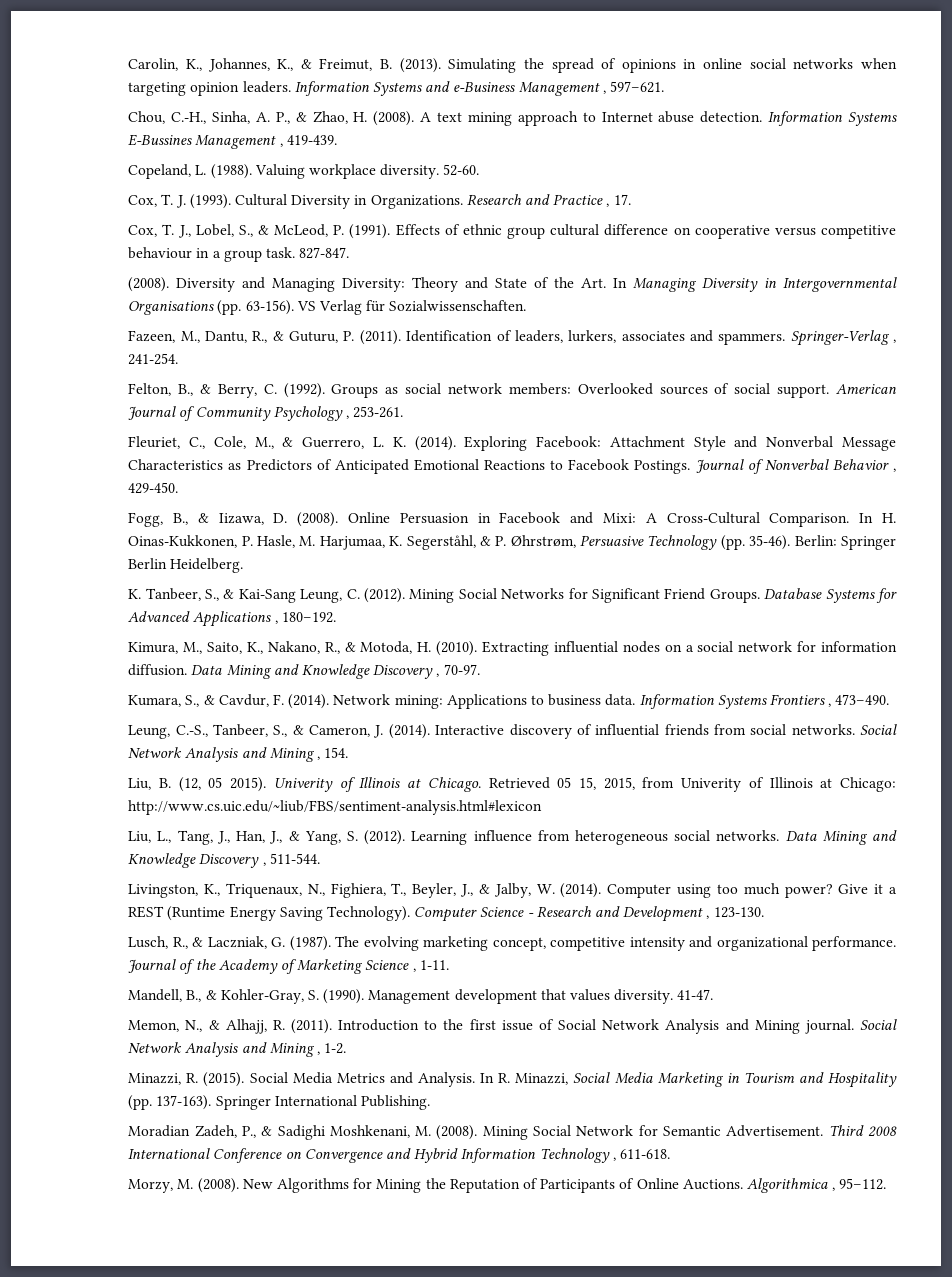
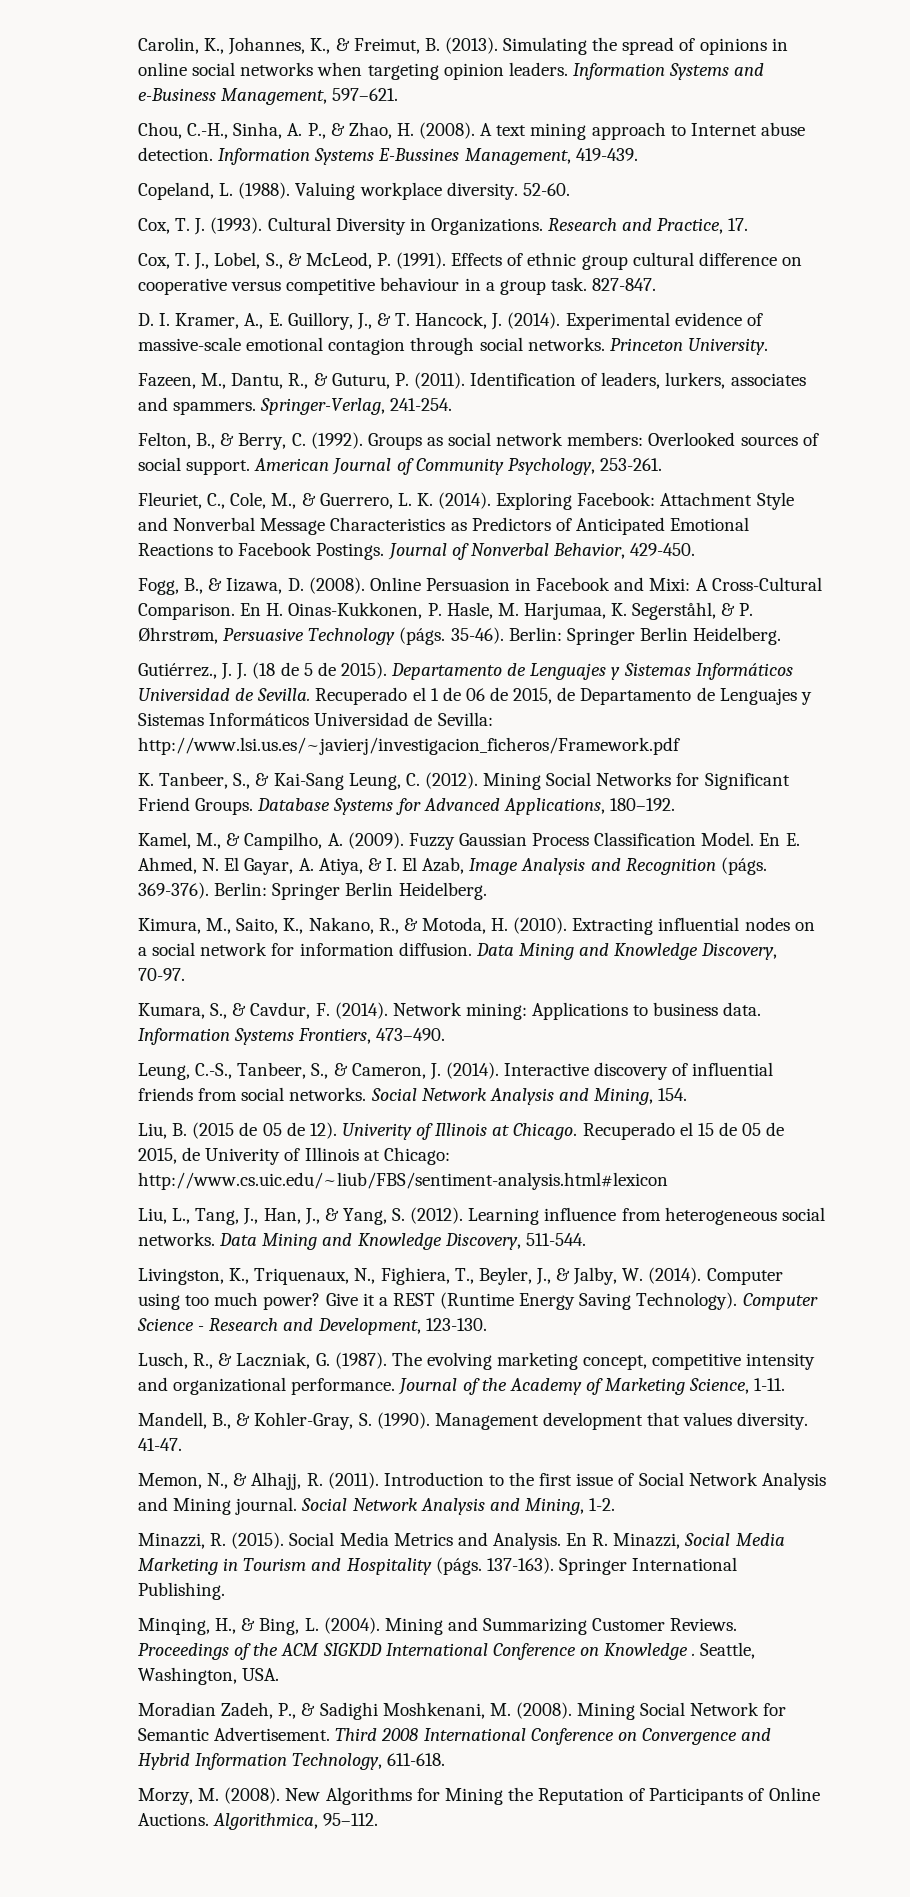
- Information Systems and e-Business Management , 597–621.
+ Information Systems and e-Business Management, 597–621.
- Information Systems E-Bussines Management , 419-439.
+ Information Systems E-Bussines Management, 419-439.
- Research and Practice , 17.
+ Research and Practice, 17.
- (2008). Diversity and Managing Diversity: Theory and State of the Art. In Managing Diversity in Intergovernmental Organisations (pp. 63-156). VS Verlag für Sozialwissenschaften.
+ D. I. Kramer, A., E. Guillory, J., & T. Hancock, J. (2014). Experimental evidence of massive-scale emotional contagion through social networks. Princeton University.
- Springer-Verlag , 241-254.
+ Springer-Verlag, 241-254.
- American Journal of Community Psychology , 253-261.
+ American Journal of Community Psychology, 253-261.
- Journal of Nonverbal Behavior , 429-450.
+ Journal of Nonverbal Behavior, 429-450.
- In H. Oinas-Kukkonen, P. Hasle, M. Harjumaa, K. Segerståhl, & P. Øhrstrøm, Persuasive Technology (pp. 35-46).
+ En H. Oinas-Kukkonen, P. Hasle, M. Harjumaa, K. Segerståhl, & P. Øhrstrøm, Persuasive Technology (págs. 35-46).
+ Gutiérrez., J. J. (18 de 5 de 2015). Departamento de Lenguajes y Sistemas Informáticos Universidad de Sevilla. Recuperado el 1 de 06 de 2015, de Departamento de Lenguajes y Sistemas Informáticos Universidad de Sevilla: http://www.lsi.us.es/~javierj/investigacion_ficheros/Framework.pdf
- Database Systems for Advanced Applications , 180–192.
+ Database Systems for Advanced Applications, 180–192.
+ Kamel, M., & Campilho, A. (2009). Fuzzy Gaussian Process Classification Model. En E. Ahmed, N. El Gayar, A. Atiya, & I. El Azab, Image Analysis and Recognition (págs. 369-376). Berlin: Springer Berlin Heidelberg.
- Data Mining and Knowledge Discovery , 70-97.
+ Data Mining and Knowledge Discovery, 70-97.
- Information Systems Frontiers , 473–490.
+ Information Systems Frontiers, 473–490.
- Social Network Analysis and Mining , 154.
+ Social Network Analysis and Mining, 154.
- Liu, B. (12, 05 2015).
+ Liu, B. (2015 de 05 de 12).
- Retrieved 05 15, 2015, from Univerity of Illinois at Chicago: http://www.cs.uic.edu/~liub/FBS/sentiment-analysis.html#lexicon
+ Recuperado el 15 de 05 de 2015, de Univerity of Illinois at Chicago: http://www.cs.uic.edu/~liub/FBS/sentiment-analysis.html#lexicon
- Data Mining and Knowledge Discovery , 511-544.
+ Data Mining and Knowledge Discovery, 511-544.
- Computer Science - Research and Development , 123-130.
+ Computer Science - Research and Development, 123-130.
- Journal of the Academy of Marketing Science , 1-11.
+ Journal of the Academy of Marketing Science, 1-11.
- Social Network Analysis and Mining , 1-2.
+ Social Network Analysis and Mining, 1-2.
- In R. Minazzi, Social Media Marketing in Tourism and Hospitality (pp. 137-163).
+ En R. Minazzi, Social Media Marketing in Tourism and Hospitality (págs. 137-163).
+ Minqing, H., & Bing, L. (2004). Mining and Summarizing Customer Reviews. Proceedings of the ACM SIGKDD International Conference on Knowledge . Seattle, Washington, USA.
- Third 2008 International Conference on Convergence and Hybrid Information Technology , 611-618.
+ Third 2008 International Conference on Convergence and Hybrid Information Technology, 611-618.
- Algorithmica , 95–112.
+ Algorithmica, 95–112.

